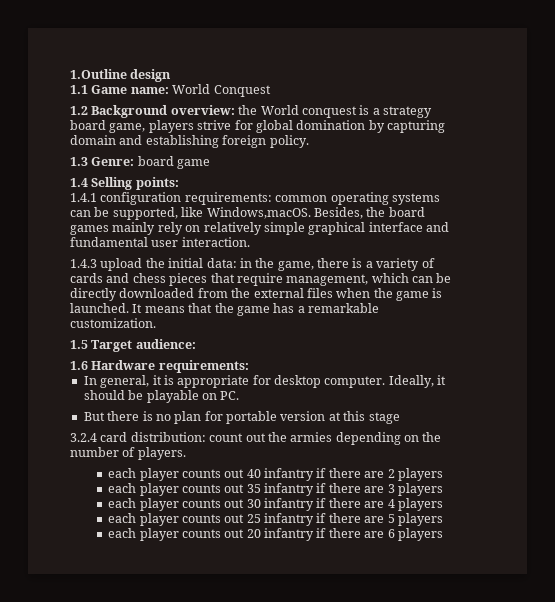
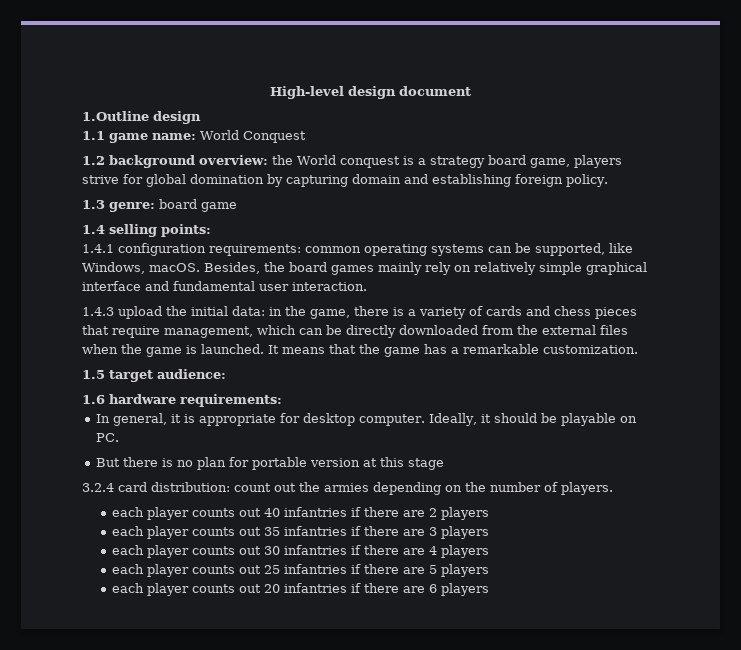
+ High-level design document
- 1.1 Game name: World Conquest
+ 1.1 game name: World Conquest
- 1.2 Background overview: the World conquest is a strategy board game, players strive for global domination by capturing domain and establishing foreign policy.
+ 1.2 background overview: the World conquest is a strategy board game, players strive for global domination by capturing domain and establishing foreign policy.
- 1.3 Genre: board game
+ 1.3 genre: board game
- 1.4 Selling points:
+ 1.4 selling points:
- 1.4.1 configuration requirements: common operating systems can be supported, like Windows,macOS.
+ 1.4.1 configuration requirements: common operating systems can be supported, like Windows, macOS.
- 1.5 Target audience:
+ 1.5 target audience:
- 1.6 Hardware requirements:
+ 1.6 hardware requirements:
- each player counts out 40 infantry if there are 2 players
+ each player counts out 40 infantries if there are 2 players
- each player counts out 35 infantry if there are 3 players
+ each player counts out 35 infantries if there are 3 players
- each player counts out 30 infantry if there are 4 players
+ each player counts out 30 infantries if there are 4 players
- each player counts out 25 infantry if there are 5 players
+ each player counts out 25 infantries if there are 5 players
- each player counts out 20 infantry if there are 6 players
+ each player counts out 20 infantries if there are 6 players

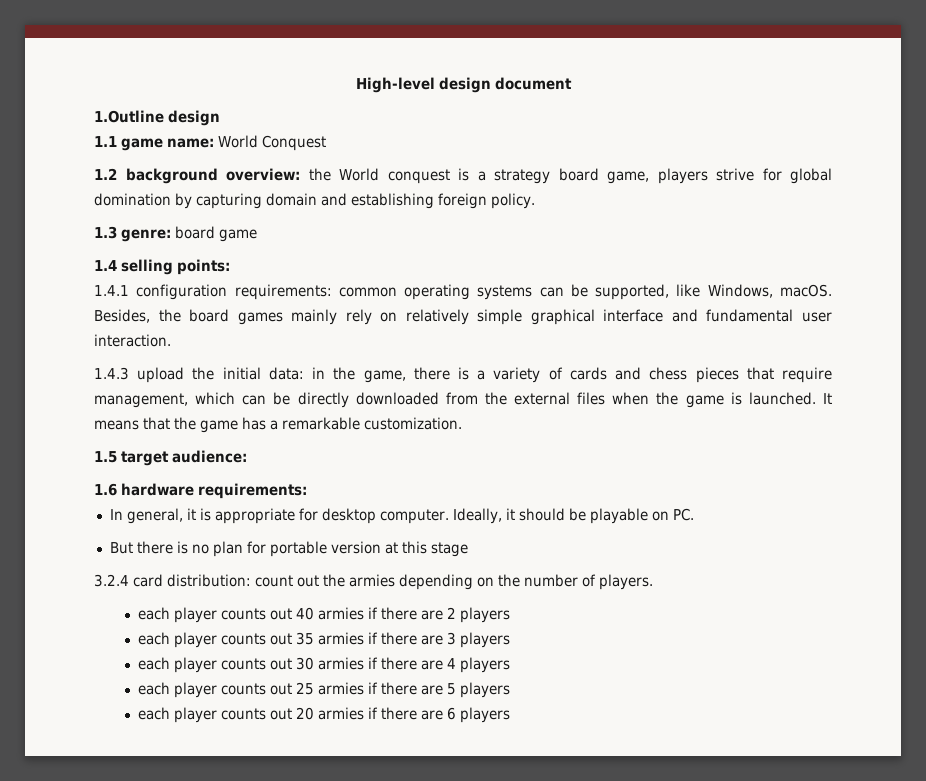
- each player counts out 40 infantries if there are 2 players
+ each player counts out 40 armies if there are 2 players
- each player counts out 35 infantries if there are 3 players
+ each player counts out 35 armies if there are 3 players
- each player counts out 30 infantries if there are 4 players
+ each player counts out 30 armies if there are 4 players
- each player counts out 25 infantries if there are 5 players
+ each player counts out 25 armies if there are 5 players
- each player counts out 20 infantries if there are 6 players
+ each player counts out 20 armies if there are 6 players

